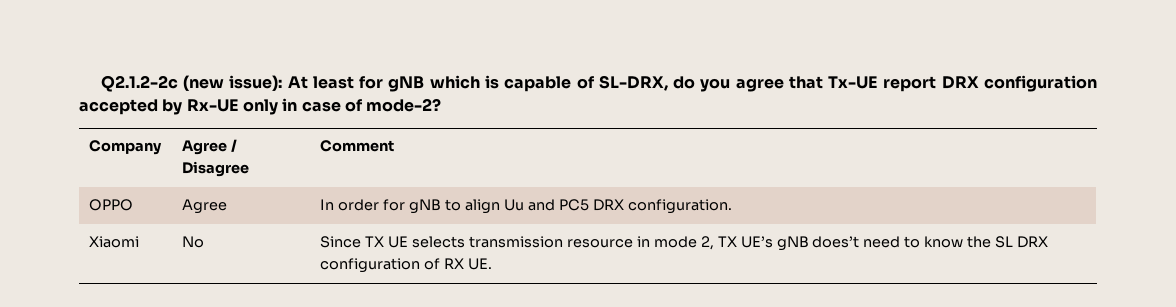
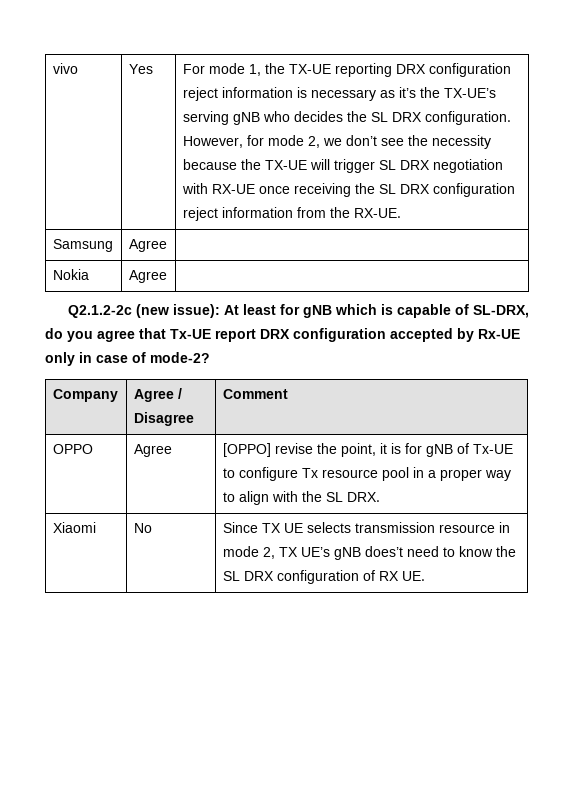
+ vivo | Yes | For mode 1, the TX-UE reporting DRX configuration reject information is necessary as it’s the TX-UE’s serving gNB who decides the SL DRX configuration. However, for mode 2, we don’t see the necessity because the TX-UE will trigger SL DRX negotiation with RX-UE once receiving the SL DRX configuration reject information from the RX-UE.
+ Samsung | Agree |
+ Nokia | Agree |
- OPPO | Agree | In order for gNB to align Uu and PC5 DRX configuration.
+ OPPO | Agree | [OPPO] revise the point, it is for gNB of Tx-UE to configure Tx resource pool in a proper way to align with the SL DRX.

